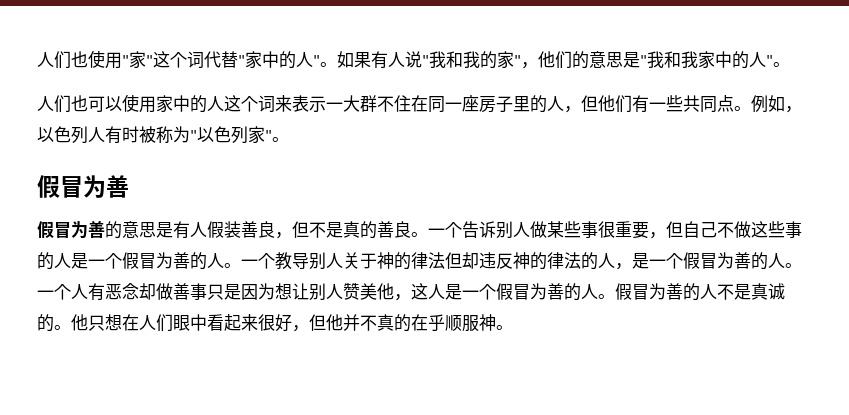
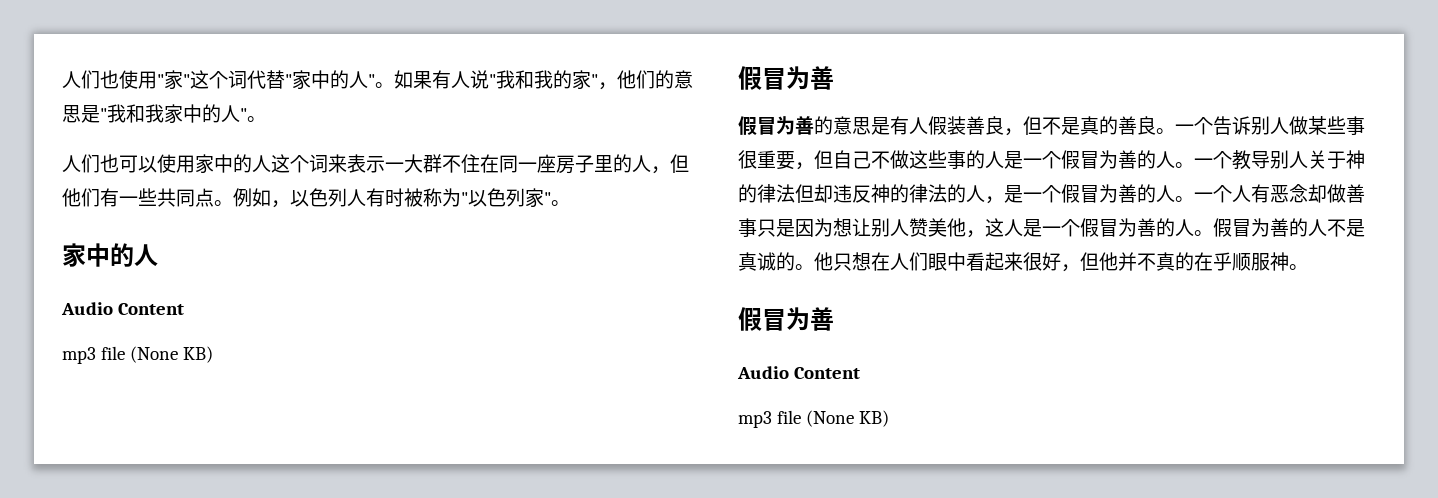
  例如，以色列人有时被称为"以色列家"。
+ 家中的人
+ Audio Content
+ mp3 file (None KB)
  他只想在人们眼中看起来很好，但他并不真的在乎顺服神。
+ 假冒为善
+ Audio Content
+ mp3 file (None KB)

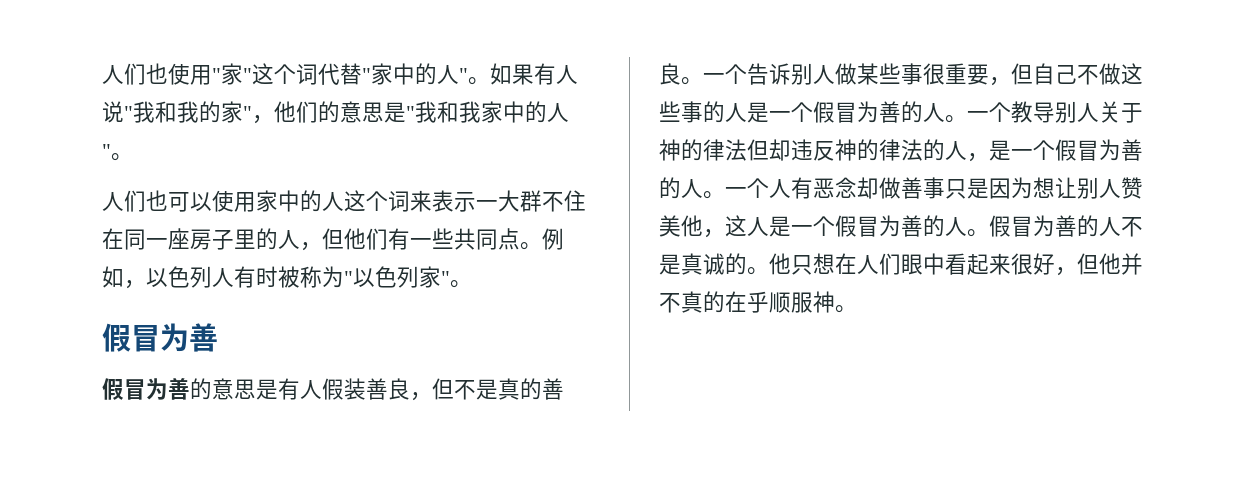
  例如，以色列人有时被称为"以色列家"。
- 家中的人
- Audio Content
- mp3 file (None KB)
  他只想在人们眼中看起来很好，但他并不真的在乎顺服神。
- 假冒为善
- Audio Content
- mp3 file (None KB)

